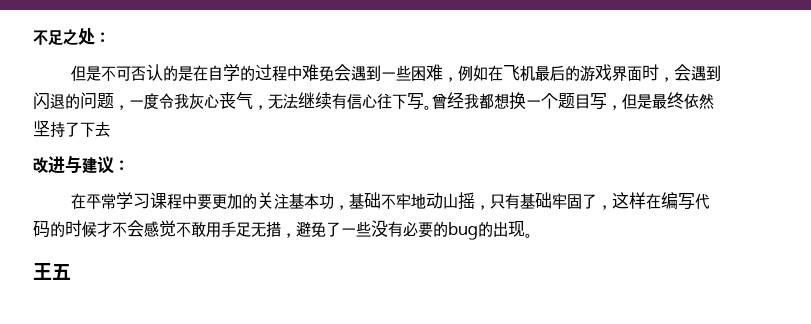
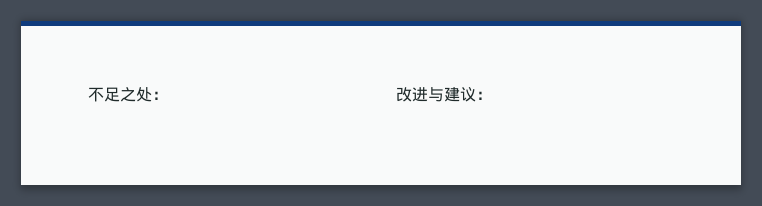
- 但是不可否认的是在自学的过程中难免会遇到一些困难，例如在飞机最后的游戏界面时，会遇到闪退的问题，一度令我灰心丧气，无法继续有信心往下写。曾经我都想换一个题目写，但是最终依然坚持了下去
  改进与建议：
- 在平常学习课程中要更加的关注基本功，基础不牢地动山摇，只有基础牢固了，这样在编写代码的时候才不会感觉不敢用手足无措，避免了一些没有必要的bug的出现。
- 王五

